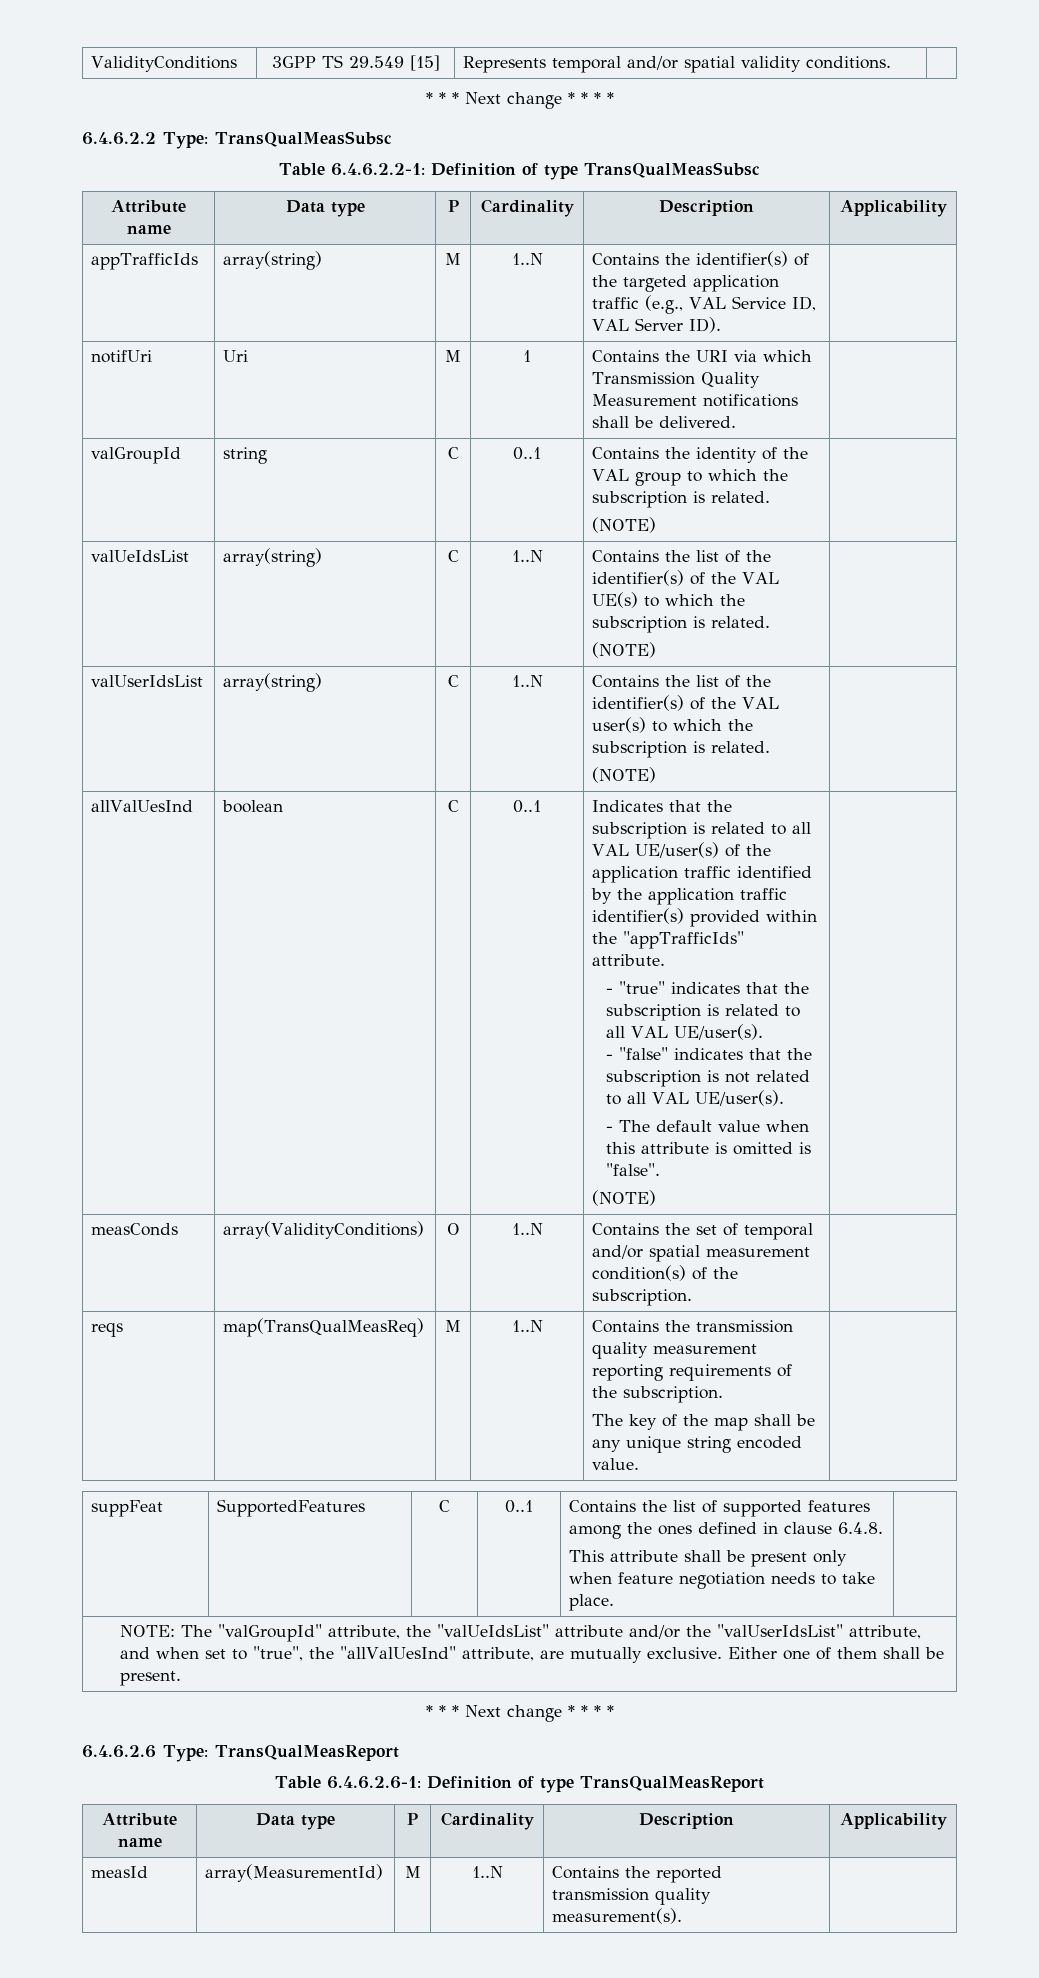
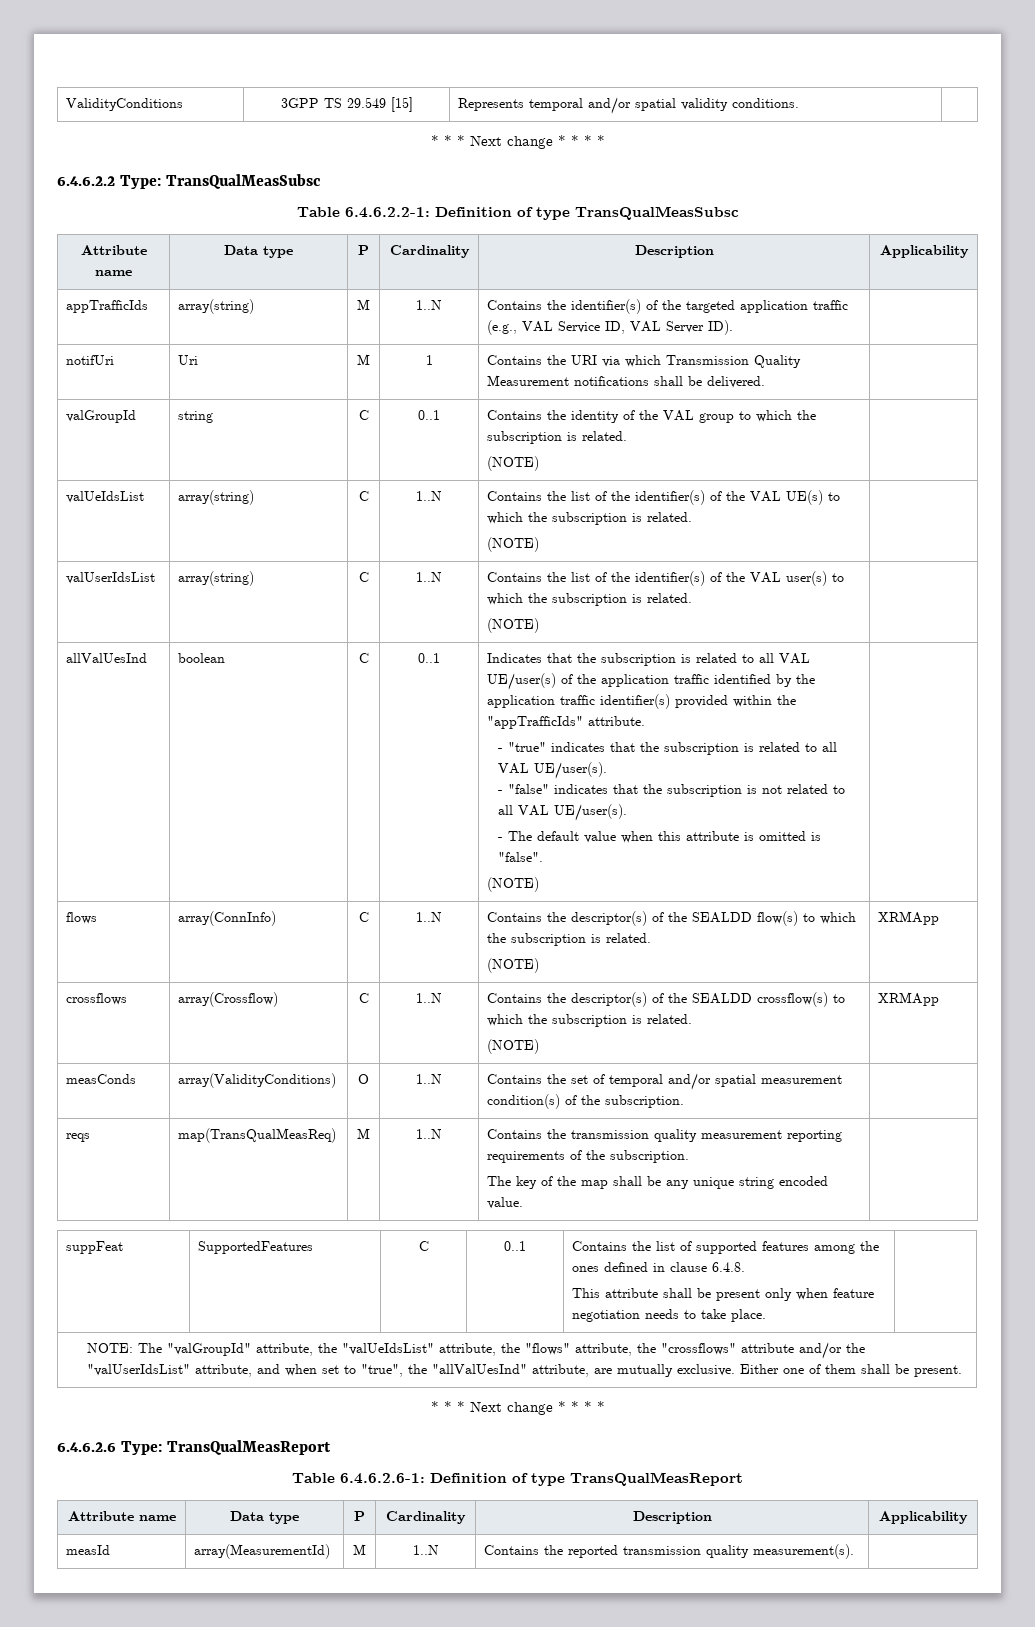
+ flows | array(ConnInfo) | C | 1..N | Contains the descriptor(s) of the SEALDD flow(s) to which the subscription is related.
+ (NOTE) | XRMApp
+ crossflows | array(Crossflow) | C | 1..N | Contains the descriptor(s) of the SEALDD crossflow(s) to which the subscription is related.
+ (NOTE) | XRMApp
- NOTE: The "valGroupId" attribute, the "valUeIdsList" attribute and/or the "valUserIdsList" attribute, and when set to "true", the "allValUesInd" attribute, are mutually exclusive. Either one of them shall be present.
+ NOTE: The "valGroupId" attribute, the "valUeIdsList" attribute, the "flows" attribute, the "crossflows" attribute and/or the "valUserIdsList" attribute, and when set to "true", the "allValUesInd" attribute, are mutually exclusive. Either one of them shall be present.

